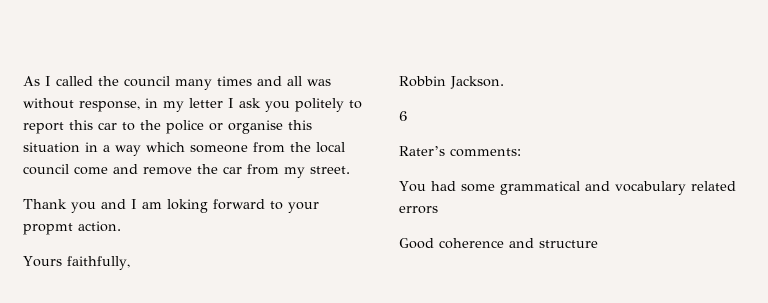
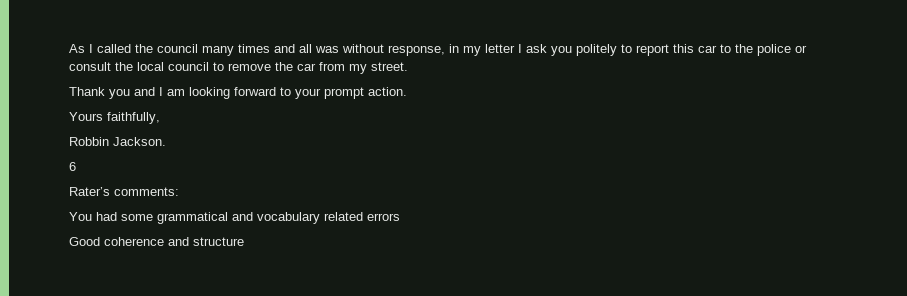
- As I called the council many times and all was without response, in my letter I ask you politely to report this car to the police or organise this situation in a way which someone from the local council come and remove the car from my street.
+ As I called the council many times and all was without response, in my letter I ask you politely to report this car to the police or consult the local council to remove the car from my street.
- Thank you and I am loking forward to your propmt action.
+ Thank you and I am looking forward to your prompt action.

